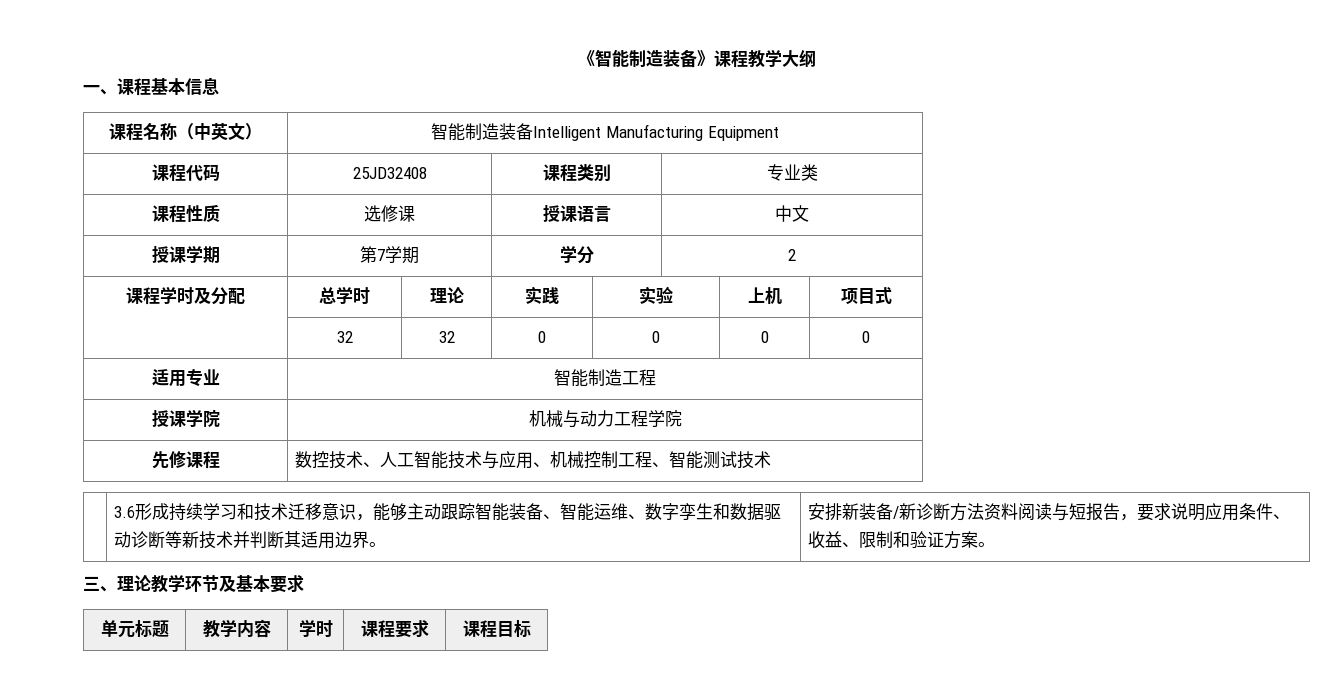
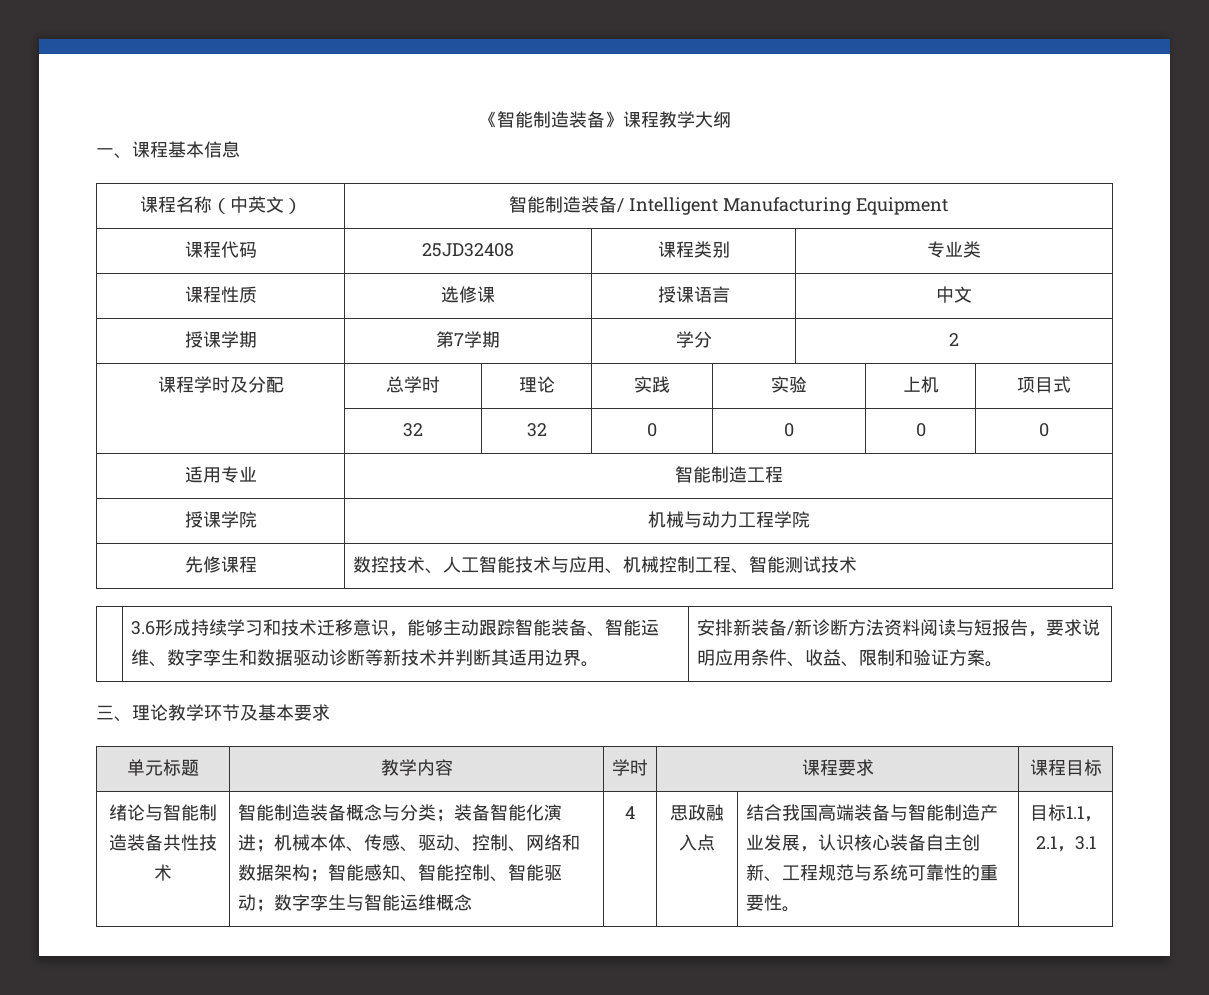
- 课程名称（中英文） | 智能制造装备Intelligent Manufacturing Equipment
+ 课程名称（中英文） | 智能制造装备/ Intelligent Manufacturing Equipment
+ 绪论与智能制造装备共性技术 | 智能制造装备概念与分类；装备智能化演进；机械本体、传感、驱动、控制、网络和数据架构；智能感知、智能控制、智能驱动；数字孪生与智能运维概念 | 4 | 思政融入点 | 结合我国高端装备与智能制造产业发展，认识核心装备自主创新、工程规范与系统可靠性的重要性。 | 目标1.1，2.1，3.1

